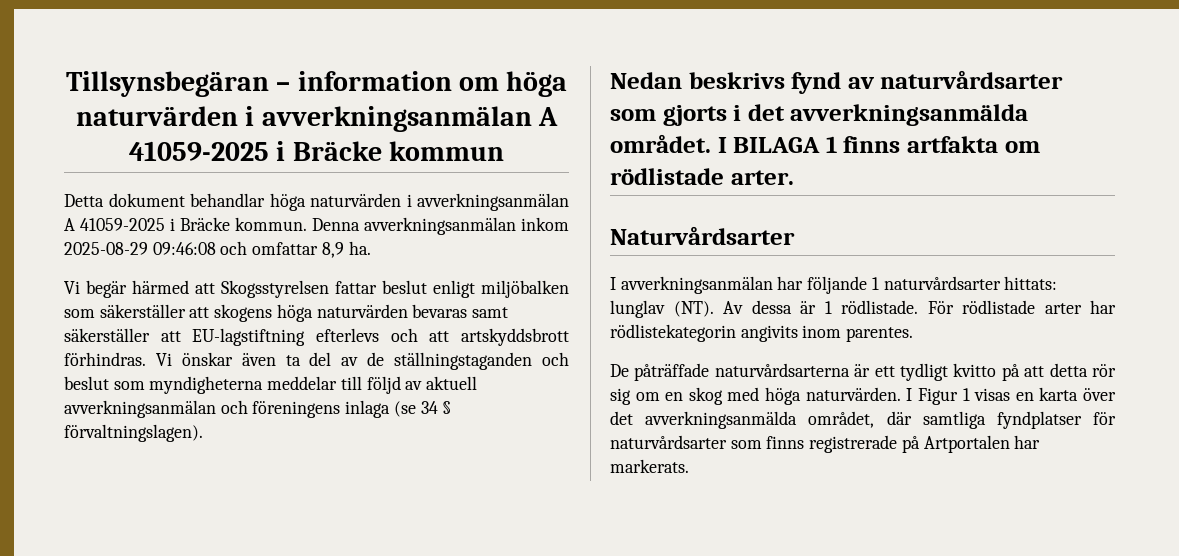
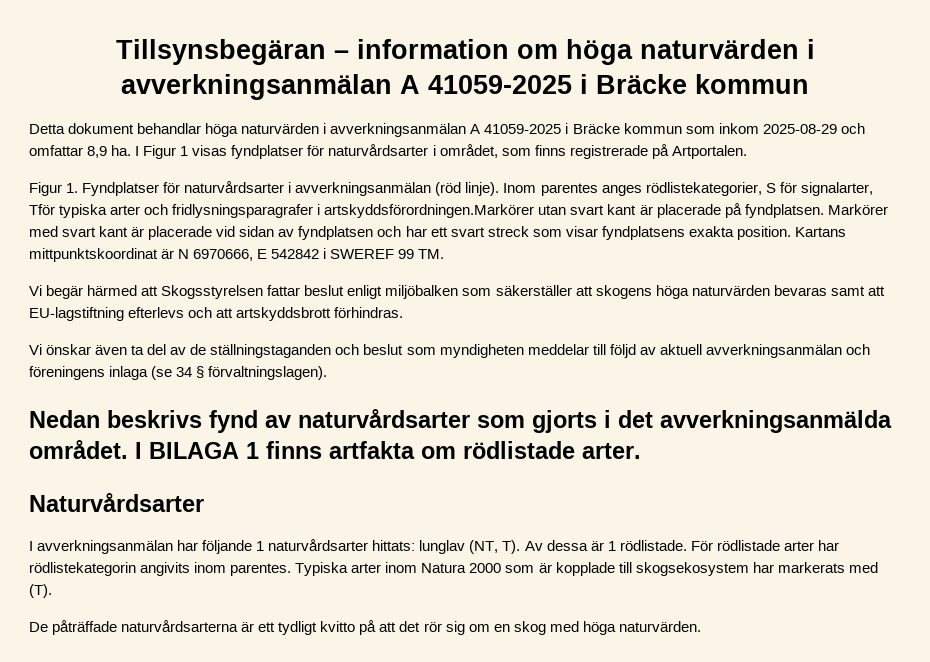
- Detta dokument behandlar höga naturvärden i avverkningsanmälan A 41059-2025 i Bräcke kommun. Denna avverkningsanmälan inkom 2025-08-29 09:46:08 och omfattar 8,9 ha.
+ Detta dokument behandlar höga naturvärden i avverkningsanmälan A 41059-2025 i Bräcke kommun som inkom 2025-08-29 och omfattar 8,9 ha. I Figur 1 visas fyndplatser för naturvårdsarter i området, som finns registrerade på Artportalen.
+ Figur 1. Fyndplatser för naturvårdsarter i avverkningsanmälan (röd linje). Inom parentes anges rödlistekategorier, S för signalarter, Tför typiska arter och fridlysningsparagrafer i artskyddsförordningen.Markörer utan svart kant är placerade på fyndplatsen. Markörer med svart kant är placerade vid sidan av fyndplatsen och har ett svart streck som visar fyndplatsens exakta position. Kartans mittpunktskoordinat är N 6970666, E 542842 i SWEREF 99 TM.
- Vi begär härmed att Skogsstyrelsen fattar beslut enligt miljöbalken som säkerställer att skogens höga naturvärden bevaras samt säkerställer att EU-lagstiftning efterlevs och att artskyddsbrott förhindras. Vi önskar även ta del av de ställningstaganden och beslut som myndigheterna meddelar till följd av aktuell avverkningsanmälan och föreningens inlaga (se 34 § förvaltningslagen).
+ Vi begär härmed att Skogsstyrelsen fattar beslut enligt miljöbalken som säkerställer att skogens höga naturvärden bevaras samt att EU-lagstiftning efterlevs och att artskyddsbrott förhindras.
+ Vi önskar även ta del av de ställningstaganden och beslut som myndigheten meddelar till följd av aktuell avverkningsanmälan och föreningens inlaga (se 34 § förvaltningslagen).
- I avverkningsanmälan har följande 1 naturvårdsarter hittats: lunglav (NT). Av dessa är 1 rödlistade.
+ I avverkningsanmälan har följande 1 naturvårdsarter hittats: lunglav (NT, T). Av dessa är 1 rödlistade.
+ Typiska arter inom Natura 2000 som är kopplade till skogsekosystem har markerats med (T).
- De påträffade naturvårdsarterna är ett tydligt kvitto på att detta rör sig om en skog med höga naturvärden. I Figur 1 visas en karta över det avverkningsanmälda området, där samtliga fyndplatser för naturvårdsarter som finns registrerade på Artportalen har markerats.
+ De påträffade naturvårdsarterna är ett tydligt kvitto på att det rör sig om en skog med höga naturvärden.

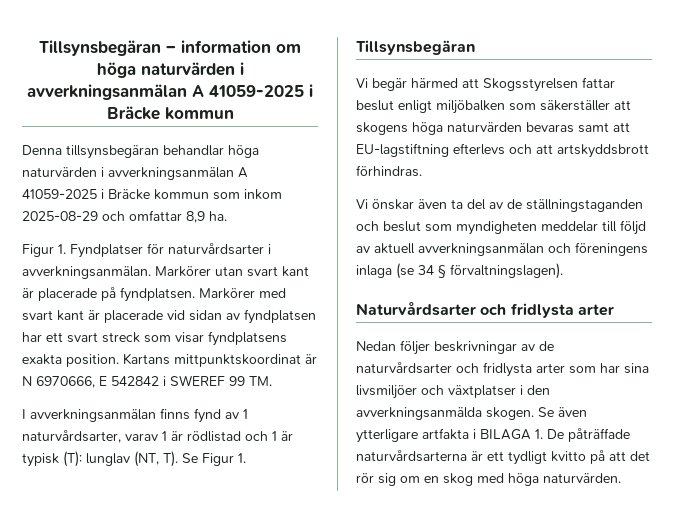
- Detta dokument behandlar höga naturvärden i avverkningsanmälan A 41059-2025 i Bräcke kommun som inkom 2025-08-29 och omfattar 8,9 ha. I Figur 1 visas fyndplatser för naturvårdsarter i området, som finns registrerade på Artportalen.
+ Denna tillsynsbegäran behandlar höga naturvärden i avverkningsanmälan A 41059-2025 i Bräcke kommun som inkom 2025-08-29 och omfattar 8,9 ha.
- Figur 1. Fyndplatser för naturvårdsarter i avverkningsanmälan (röd linje). Inom parentes anges rödlistekategorier, S för signalarter, Tför typiska arter och fridlysningsparagrafer i artskyddsförordningen.Markörer utan svart kant är placerade på fyndplatsen.
+ Figur 1. Fyndplatser för naturvårdsarter i avverkningsanmälan. Markörer utan svart kant är placerade på fyndplatsen.
- Markörer med svart kant är placerade vid sidan av fyndplatsen och har ett svart streck som visar fyndplatsens exakta position.
+ Markörer med svart kant är placerade vid sidan av fyndplatsen har ett svart streck som visar fyndplatsens exakta position.
+ I avverkningsanmälan finns fynd av 1 naturvårdsarter, varav 1 är rödlistad och 1 är typisk (T): lunglav (NT, T). Se Figur 1.
+ Tillsynsbegäran
- Nedan beskrivs fynd av naturvårdsarter som gjorts i det avverkningsanmälda området. I BILAGA 1 finns artfakta om rödlistade arter.
- Naturvårdsarter
- I avverkningsanmälan har följande 1 naturvårdsarter hittats: lunglav (NT, T). Av dessa är 1 rödlistade. För rödlistade arter har rödlistekategorin angivits inom parentes. Typiska arter inom Natura 2000 som är kopplade till skogsekosystem har markerats med (T).
- De påträffade naturvårdsarterna är ett tydligt kvitto på att det rör sig om en skog med höga naturvärden.
+ Naturvårdsarter och fridlysta arter
+ Nedan följer beskrivningar av de naturvårdsarter och fridlysta arter som har sina livsmiljöer och växtplatser i den avverkningsanmälda skogen. Se även ytterligare artfakta i BILAGA 1. De påträffade naturvårdsarterna är ett tydligt kvitto på att det rör sig om en skog med höga naturvärden.

